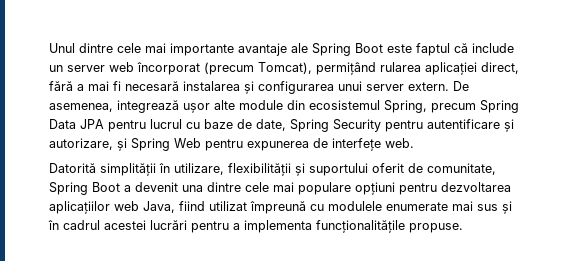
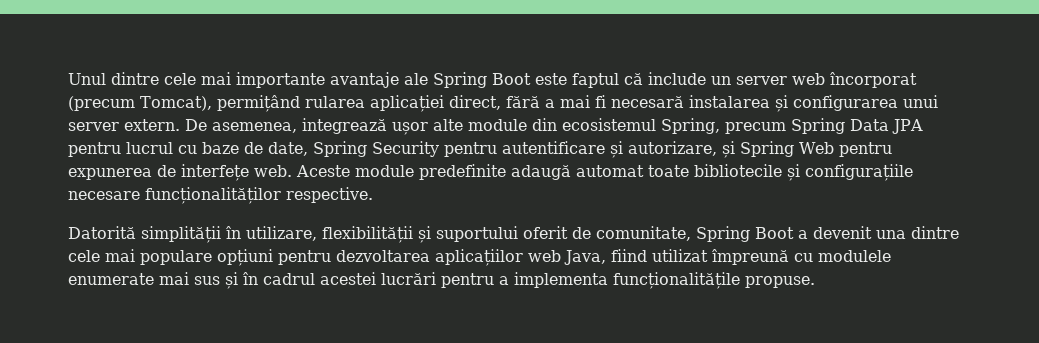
+ Aceste module predefinite adaugă automat toate bibliotecile și configurațiile necesare funcționalităților respective.

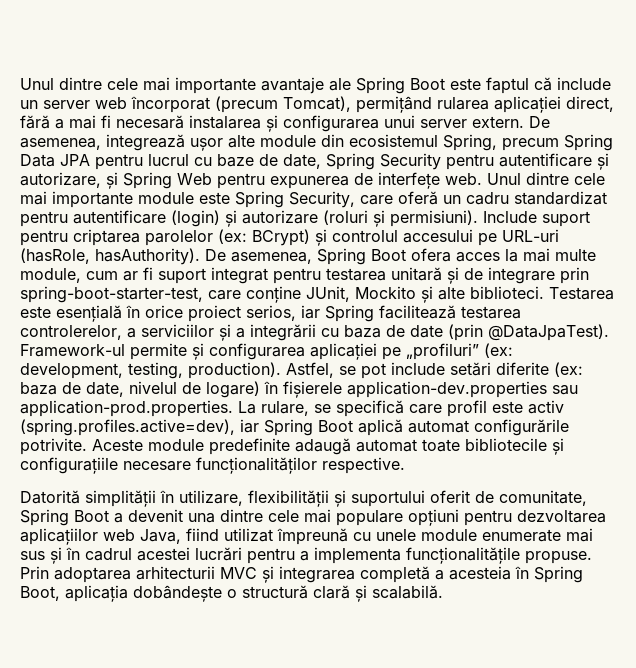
+ Unul dintre cele mai importante module este Spring Security, care oferă un cadru standardizat pentru autentificare (login) și autorizare (roluri și permisiuni). Include suport pentru criptarea parolelor (ex: BCrypt) și controlul accesului pe URL-uri (hasRole, hasAuthority). De asemenea, Spring Boot ofera acces la mai multe module, cum ar fi suport integrat pentru testarea unitară și de integrare prin spring-boot-starter-test, care conține JUnit, Mockito și alte biblioteci. Testarea este esențială în orice proiect serios, iar Spring facilitează testarea controlerelor, a serviciilor și a integrării cu baza de date (prin @DataJpaTest). Framework-ul permite și configurarea aplicației pe „profiluri” (ex: development, testing, production). Astfel, se pot include setări diferite (ex: baza de date, nivelul de logare) în fișierele application-dev.properties sau application-prod.properties. La rulare, se specifică care profil este activ (spring.profiles.active=dev), iar Spring Boot aplică automat configurările potrivite.
- Datorită simplității în utilizare, flexibilității și suportului oferit de comunitate, Spring Boot a devenit una dintre cele mai populare opțiuni pentru dezvoltarea aplicațiilor web Java, fiind utilizat împreună cu modulele enumerate mai sus și în cadrul acestei lucrări pentru a implementa funcționalitățile propuse.
+ Datorită simplității în utilizare, flexibilității și suportului oferit de comunitate, Spring Boot a devenit una dintre cele mai populare opțiuni pentru dezvoltarea aplicațiilor web Java, fiind utilizat împreună cu unele module enumerate mai sus și în cadrul acestei lucrări pentru a implementa funcționalitățile propuse.
+ Prin adoptarea arhitecturii MVC și integrarea completă a acesteia în Spring Boot, aplicația dobândește o structură clară și scalabilă.

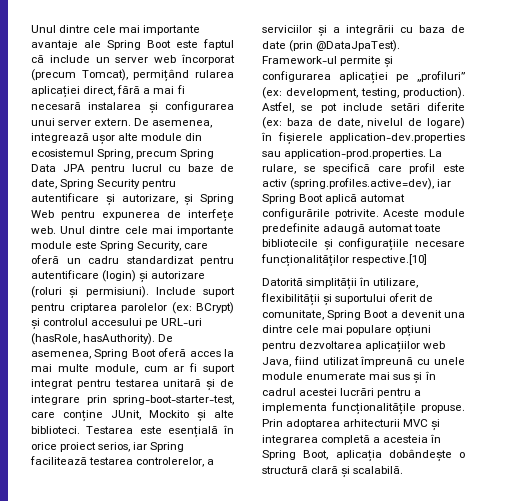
- De asemenea, Spring Boot ofera acces la mai multe module, cum ar fi suport integrat pentru testarea unitară și de integrare prin spring-boot-starter-test, care conține JUnit, Mockito și alte biblioteci.
+ De asemenea, Spring Boot oferă acces la mai multe module, cum ar fi suport integrat pentru testarea unitară și de integrare prin spring-boot-starter-test, care conține JUnit, Mockito și alte biblioteci.
- Aceste module predefinite adaugă automat toate bibliotecile și configurațiile necesare funcționalităților respective.
+ Aceste module predefinite adaugă automat toate bibliotecile și configurațiile necesare funcționalităților respective.[10]

